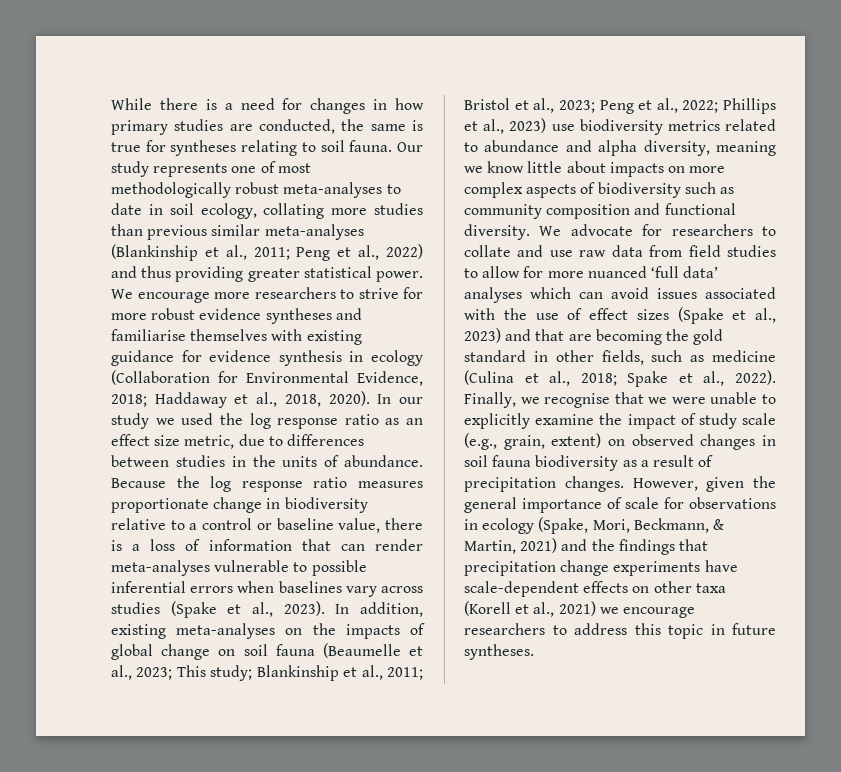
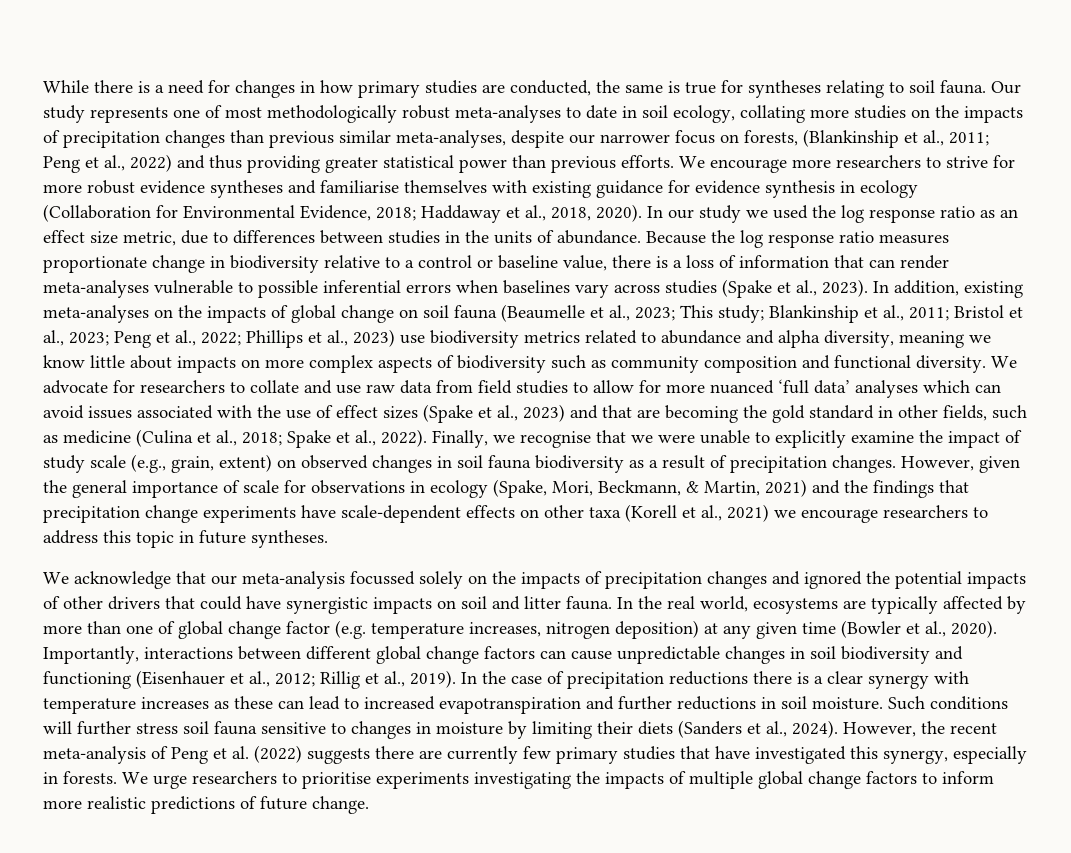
- Our study represents one of most methodologically robust meta-analyses to date in soil ecology, collating more studies than previous similar meta-analyses (Blankinship et al., 2011; Peng et al., 2022) and thus providing greater statistical power.
+ Our study represents one of most methodologically robust meta-analyses to date in soil ecology, collating more studies on the impacts of precipitation changes than previous similar meta-analyses, despite our narrower focus on forests, (Blankinship et al., 2011; Peng et al., 2022) and thus providing greater statistical power than previous efforts.
+ We acknowledge that our meta-analysis focussed solely on the impacts of precipitation changes and ignored the potential impacts of other drivers that could have synergistic impacts on soil and litter fauna. In the real world, ecosystems are typically affected by more than one of global change factor (e.g. temperature increases, nitrogen deposition) at any given time (Bowler et al., 2020). Importantly, interactions between different global change factors can cause unpredictable changes in soil biodiversity and functioning (Eisenhauer et al., 2012; Rillig et al., 2019). In the case of precipitation reductions there is a clear synergy with temperature increases as these can lead to increased evapotranspiration and further reductions in soil moisture. Such conditions will further stress soil fauna sensitive to changes in moisture by limiting their diets (Sanders et al., 2024). However, the recent meta-analysis of Peng et al. (2022) suggests there are currently few primary studies that have investigated this synergy, especially in forests. We urge researchers to prioritise experiments investigating the impacts of multiple global change factors to inform more realistic predictions of future change.

